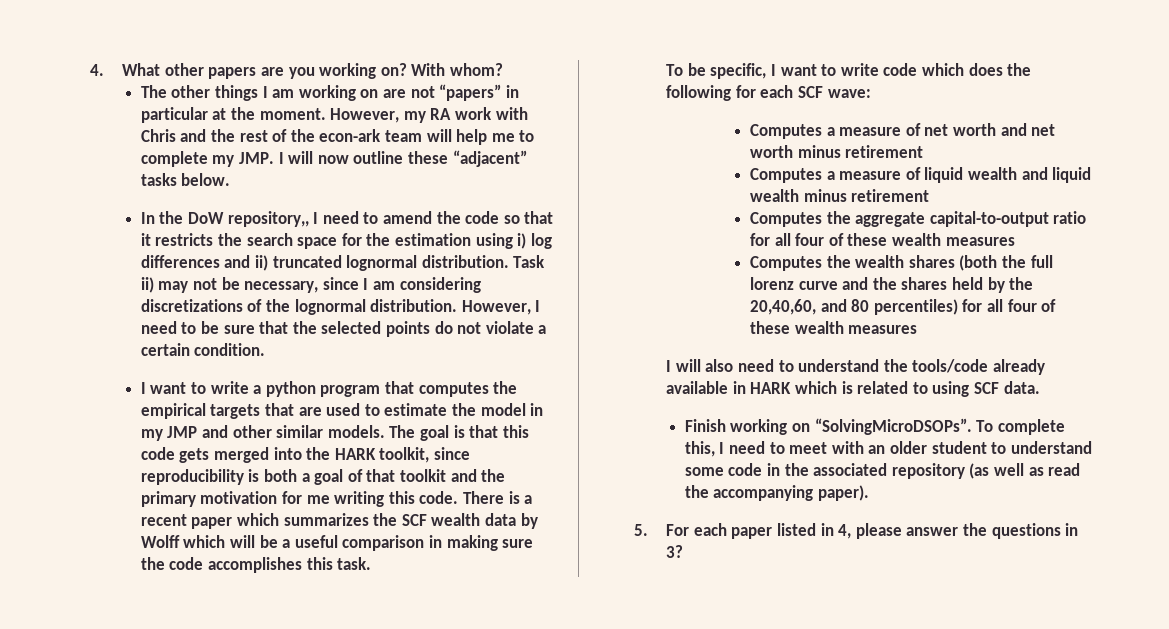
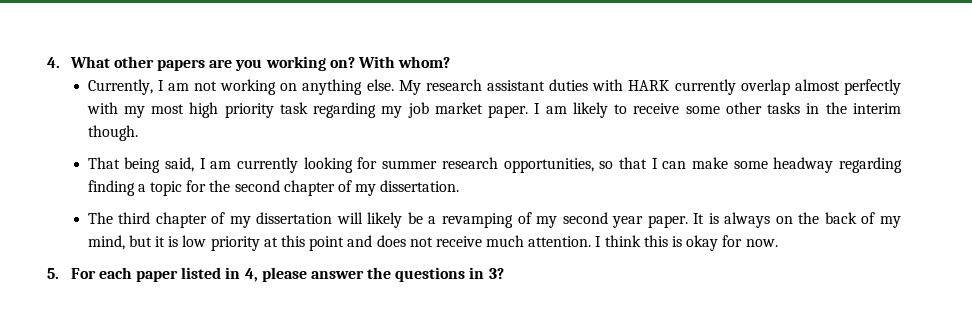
- The other things I am working on are not “papers” in particular at the moment. However, my RA work with Chris and the rest of the econ-ark team will help me to complete my JMP. I will now outline these “adjacent” tasks below.
- In the DoW repository,, I need to amend the code so that it restricts the search space for the estimation using i) log differences and ii) truncated lognormal distribution. Task ii) may not be necessary, since I am considering discretizations of the lognormal distribution. However, I need to be sure that the selected points do not violate a certain condition.
- I want to write a python program that computes the empirical targets that are used to estimate the model in my JMP and other similar models. The goal is that this code gets merged into the HARK toolkit, since reproducibility is both a goal of that toolkit and the primary motivation for me writing this code. There is a recent paper which summarizes the SCF wealth data by Wolff which will be a useful comparison in making sure the code accomplishes this task.
- To be specific, I want to write code which does the following for each SCF wave:
- Computes a measure of net worth and net worth minus retirement
- Computes a measure of liquid wealth and liquid wealth minus retirement
- Computes the aggregate capital-to-output ratio for all four of these wealth measures
- Computes the wealth shares (both the full lorenz curve and the shares held by the 20,40,60, and 80 percentiles) for all four of these wealth measures
- I will also need to understand the tools/code already available in HARK which is related to using SCF data.
- Finish working on “SolvingMicroDSOPs”. To complete this, I need to meet with an older student to understand some code in the associated repository (as well as read the accompanying paper).
+ Currently, I am not working on anything else. My research assistant duties with HARK currently overlap almost perfectly with my most high priority task regarding my job market paper. I am likely to receive some other tasks in the interim though.
+ That being said, I am currently looking for summer research opportunities, so that I can make some headway regarding finding a topic for the second chapter of my dissertation.
+ The third chapter of my dissertation will likely be a revamping of my second year paper. It is always on the back of my mind, but it is low priority at this point and does not receive much attention. I think this is okay for now.

